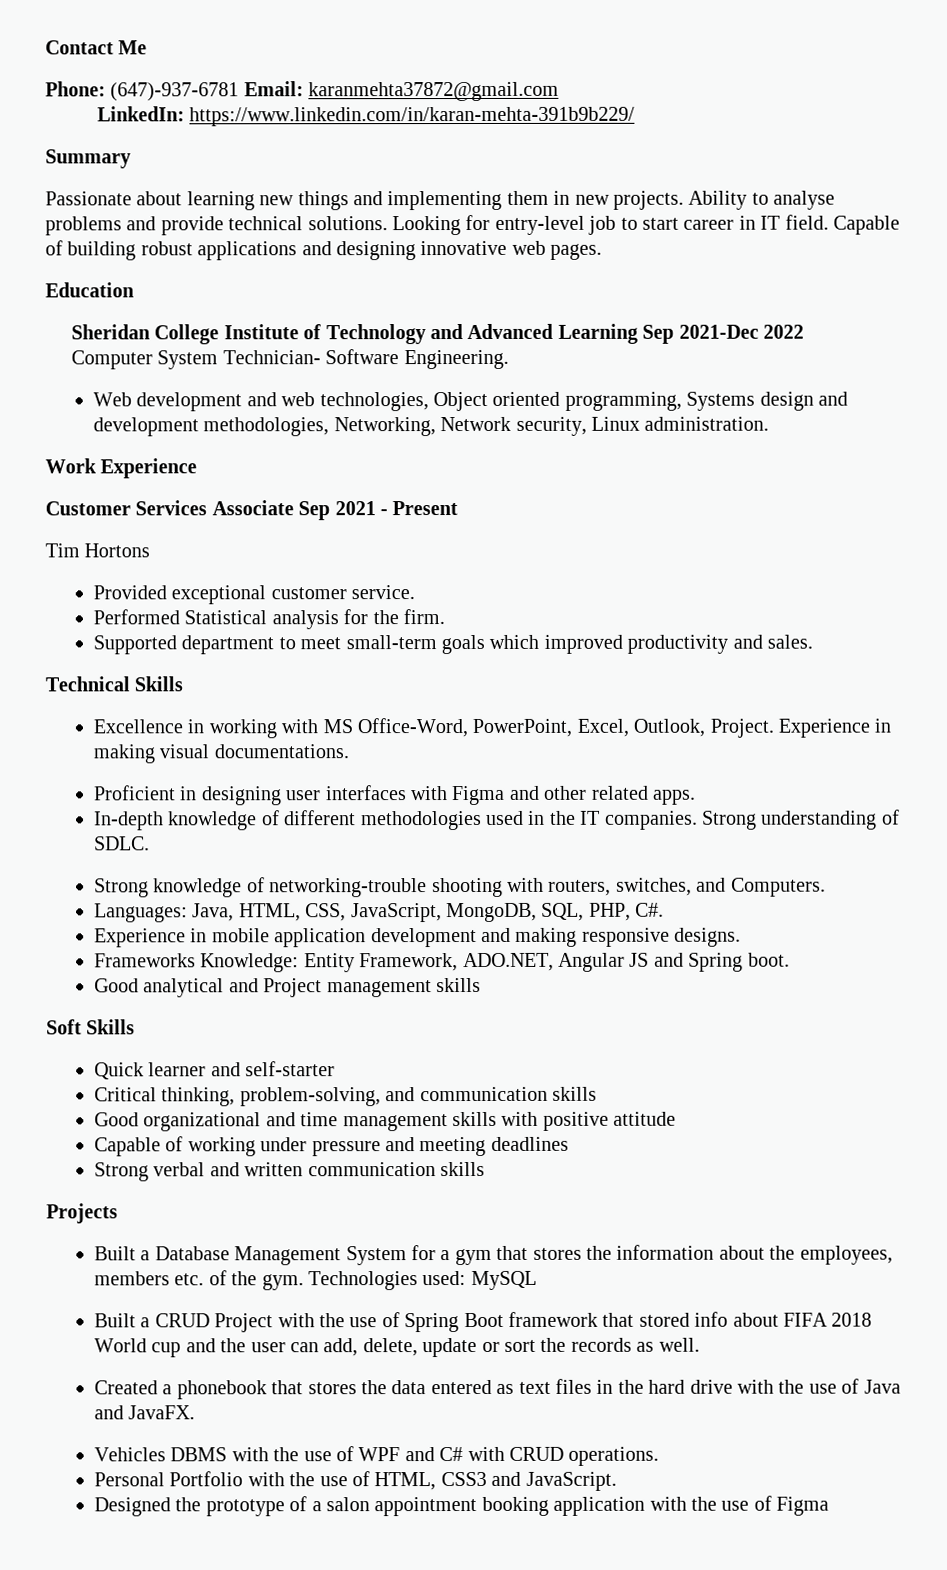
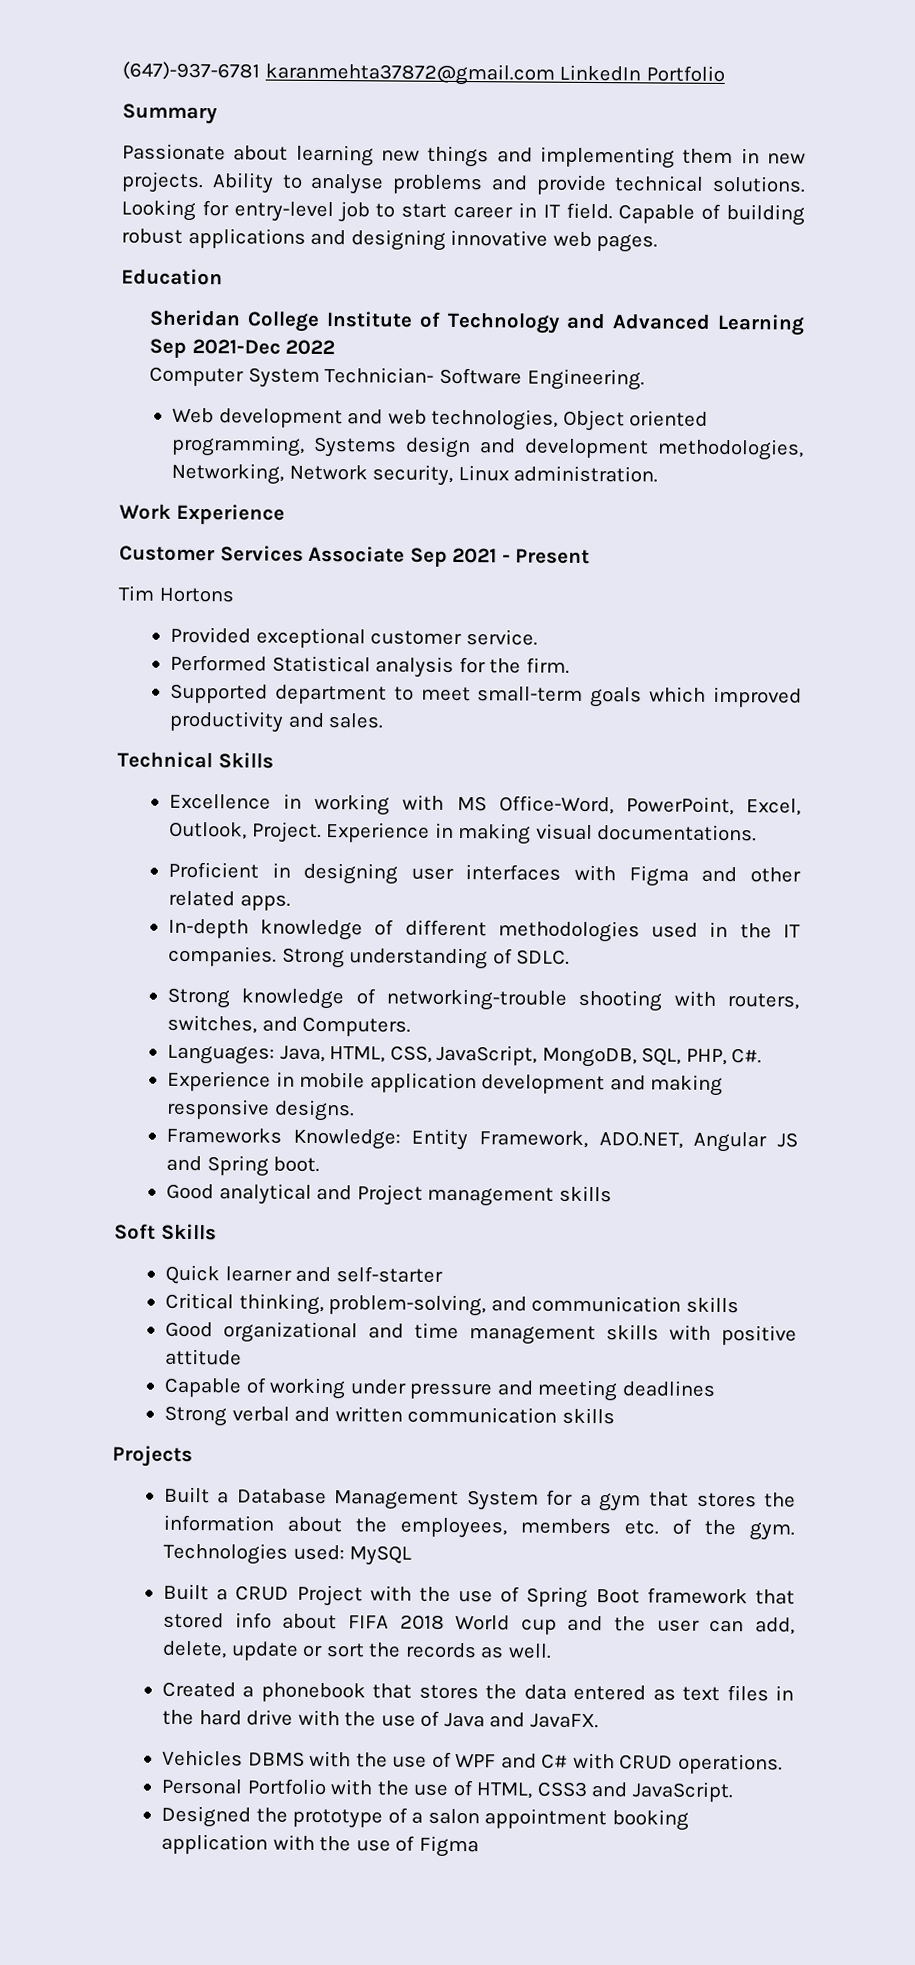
- Contact Me
- Phone: (647)-937-6781 Email: karanmehta37872@gmail.com
- LinkedIn: https://www.linkedin.com/in/karan-mehta-391b9b229/
+ (647)-937-6781 karanmehta37872@gmail.com LinkedIn Portfolio

